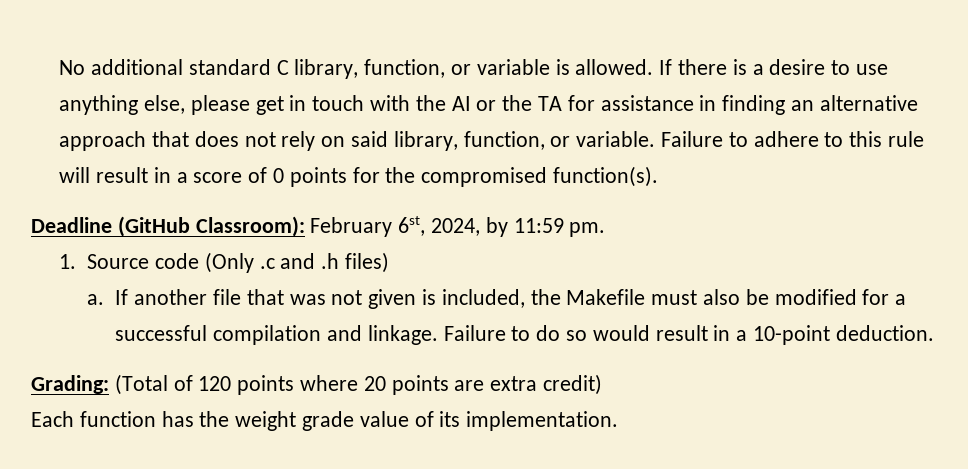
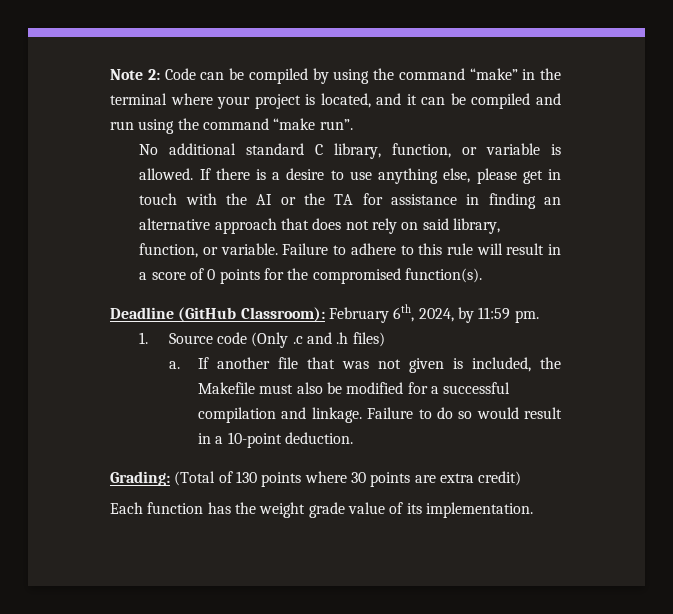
+ Note 2: Code can be compiled by using the command “make” in the terminal where your project is located, and it can be compiled and run using the command “make run”.
- Deadline (GitHub Classroom): February 6st, 2024, by 11:59 pm.
+ Deadline (GitHub Classroom): February 6th, 2024, by 11:59 pm.
- Grading: (Total of 120 points where 20 points are extra credit)
+ Grading: (Total of 130 points where 30 points are extra credit)

